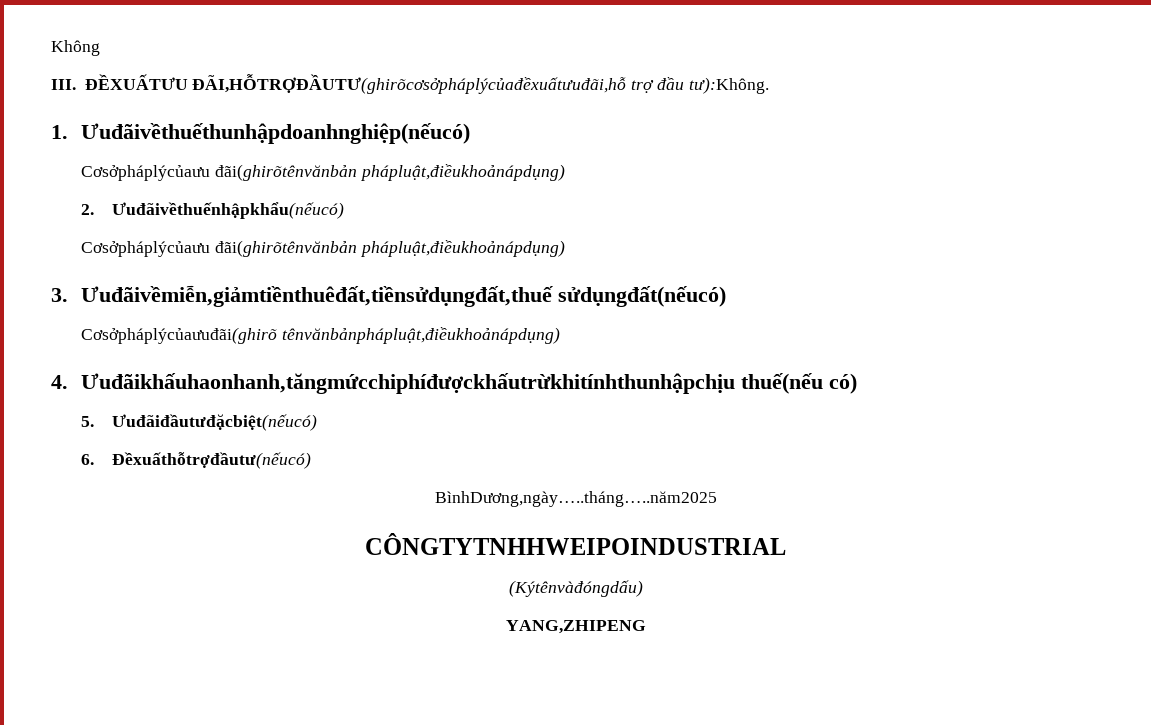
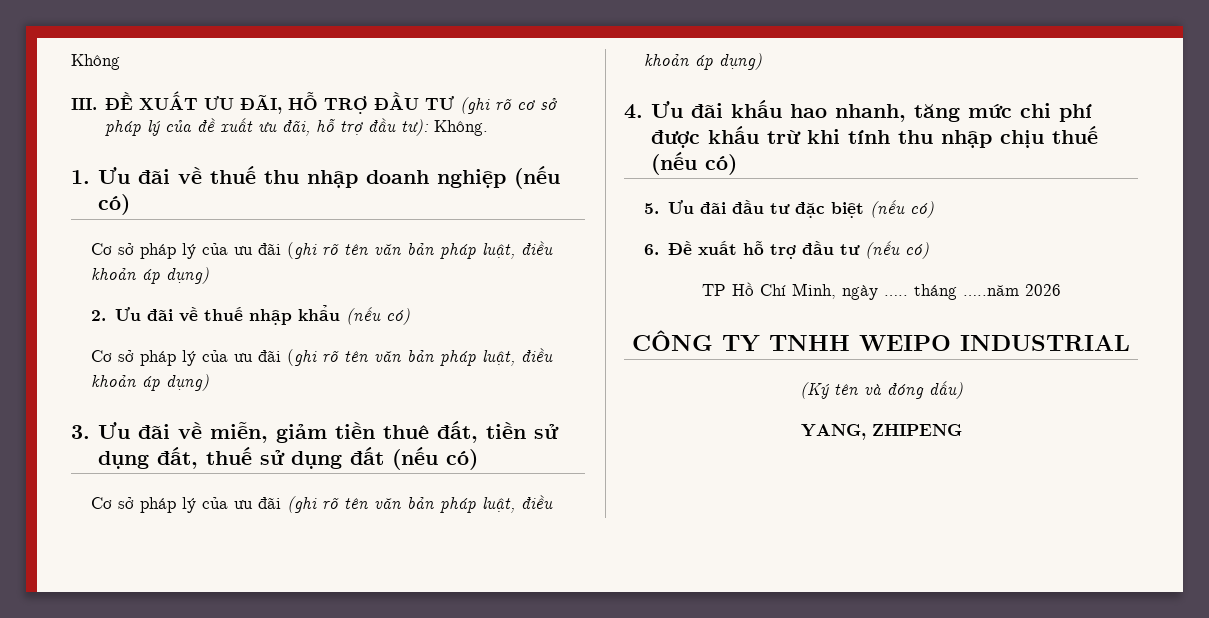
- III. ĐỀXUẤTƯU ĐÃI,HỖTRỢĐẦUTƯ(ghirõcơsởpháplýcủađềxuấtưuđãi,hỗ trợ đầu tư):Không.
- 1. Ưuđãivềthuếthunhậpdoanhnghiệp(nếucó)
- Cơsởpháplýcủaưu đãi(ghirõtênvănbản phápluật,điềukhoảnápdụng)
- 2. Ưuđãivềthuếnhậpkhẩu(nếucó)
- Cơsởpháplýcủaưu đãi(ghirõtênvănbản phápluật,điềukhoảnápdụng)
- 3. Ưuđãivềmiễn,giảmtiềnthuêđất,tiềnsửdụngđất,thuế sửdụngđất(nếucó)
- Cơsởpháplýcủaưuđãi(ghirõ tênvănbảnphápluật,điềukhoảnápdụng)
- 4. Ưuđãikhấuhaonhanh,tăngmứcchiphíđượckhấutrừkhitínhthunhậpchịu thuế(nếu có)
- 5. Ưuđãiđầutưđặcbiệt(nếucó)
- 6. Đềxuấthỗtrợđầutư(nếucó)
- BìnhDương,ngày…..tháng…..năm2025
- CÔNGTYTNHHWEIPOINDUSTRIAL
- (Kýtênvàđóngdấu)
- YANG,ZHIPENG
+ III. ĐỀ XUẤT ƯU ĐÃI, HỖ TRỢ ĐẦU TƯ (ghi rõ cơ sở pháp lý của đề xuất ưu đãi, hỗ trợ đầu tư): Không.
+ 1. Ưu đãi về thuế thu nhập doanh nghiệp (nếu có)
+ Cơ sở pháp lý của ưu đãi (ghi rõ tên văn bản pháp luật, điều khoản áp dụng)
+ 2. Ưu đãi về thuế nhập khẩu (nếu có)
+ Cơ sở pháp lý của ưu đãi (ghi rõ tên văn bản pháp luật, điều khoản áp dụng)
+ 3. Ưu đãi về miễn, giảm tiền thuê đất, tiền sử dụng đất, thuế sử dụng đất (nếu có)
+ Cơ sở pháp lý của ưu đãi (ghi rõ tên văn bản pháp luật, điều khoản áp dụng)
+ 4. Ưu đãi khấu hao nhanh, tăng mức chi phí được khấu trừ khi tính thu nhập chịu thuế (nếu có)
+ 5. Ưu đãi đầu tư đặc biệt (nếu có)
+ 6. Đề xuất hỗ trợ đầu tư (nếu có)
+ TP Hồ Chí Minh, ngày ….. tháng …..năm 2026
+ CÔNG TY TNHH WEIPO INDUSTRIAL
+ (Ký tên và đóng dấu)
+ YANG, ZHIPENG

